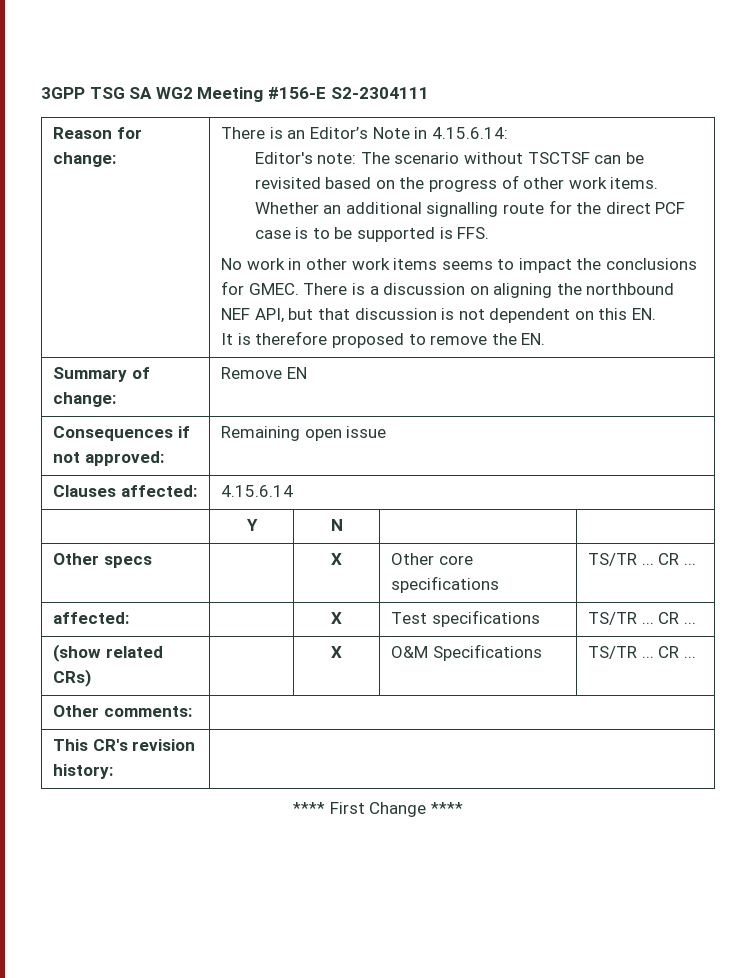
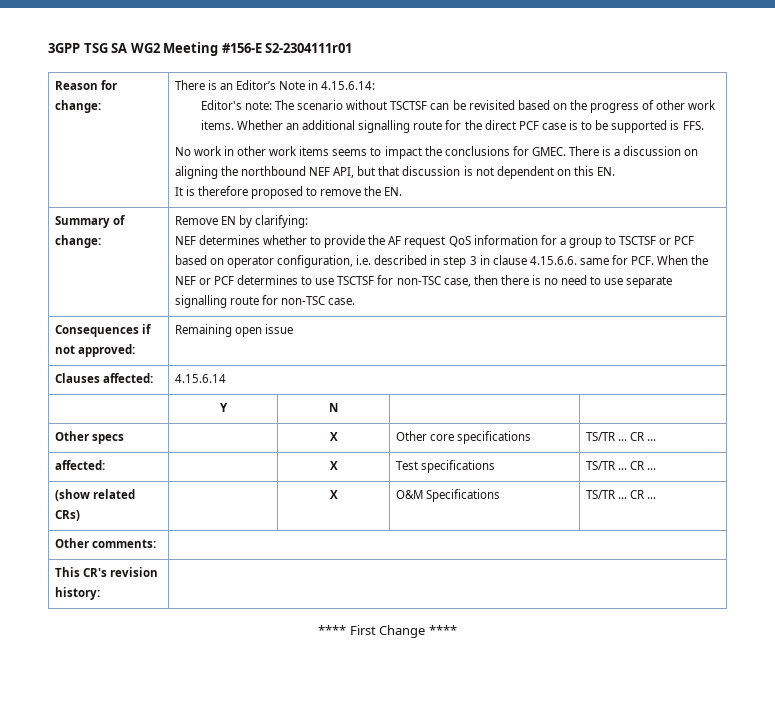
- 3GPP TSG SA WG2 Meeting #156-E S2-2304111
+ 3GPP TSG SA WG2 Meeting #156-E S2-2304111r01
- Remove EN
+ Remove EN by clarifying:
+ NEF determines whether to provide the AF request QoS information for a group to TSCTSF or PCF based on operator configuration, i.e. described in step 3 in clause 4.15.6.6. same for PCF. When the NEF or PCF determines to use TSCTSF for non-TSC case, then there is no need to use separate signalling route for non-TSC case.

